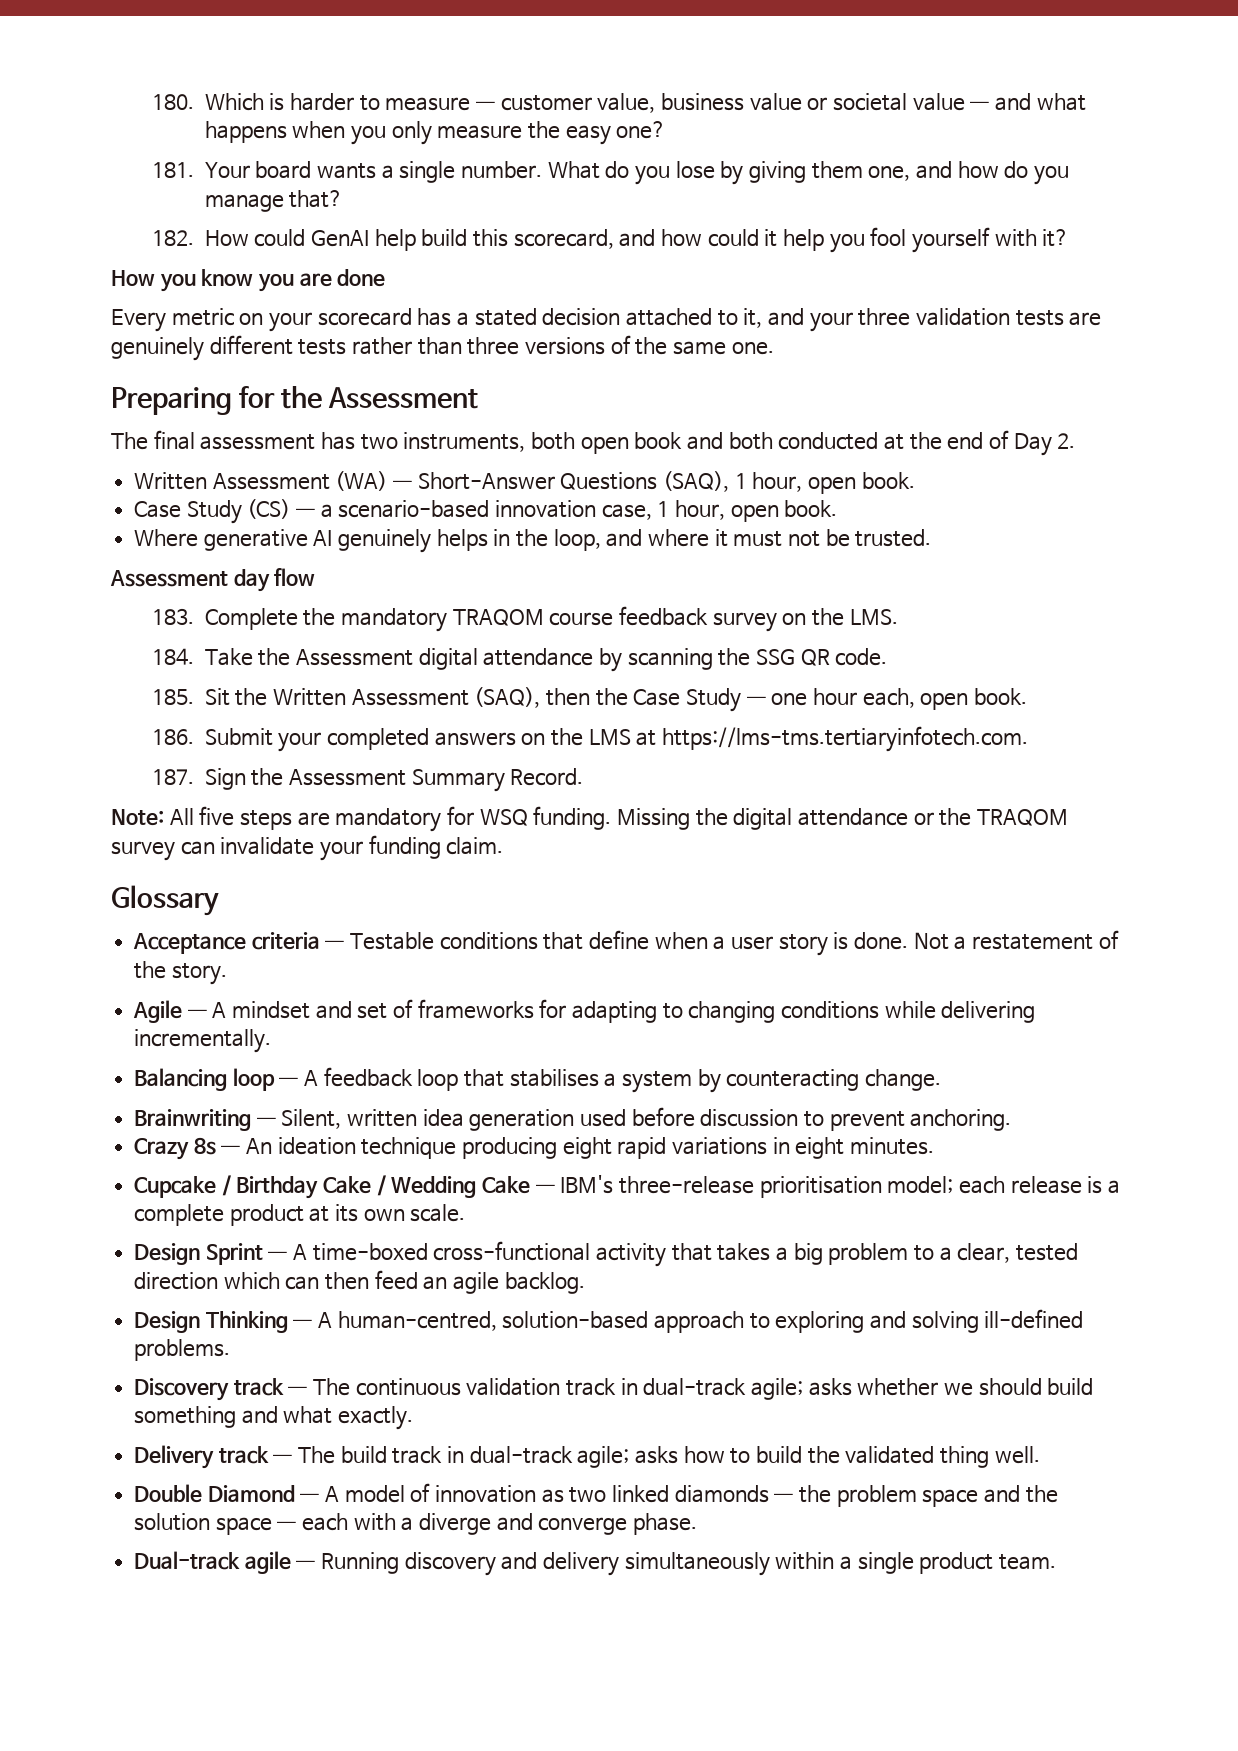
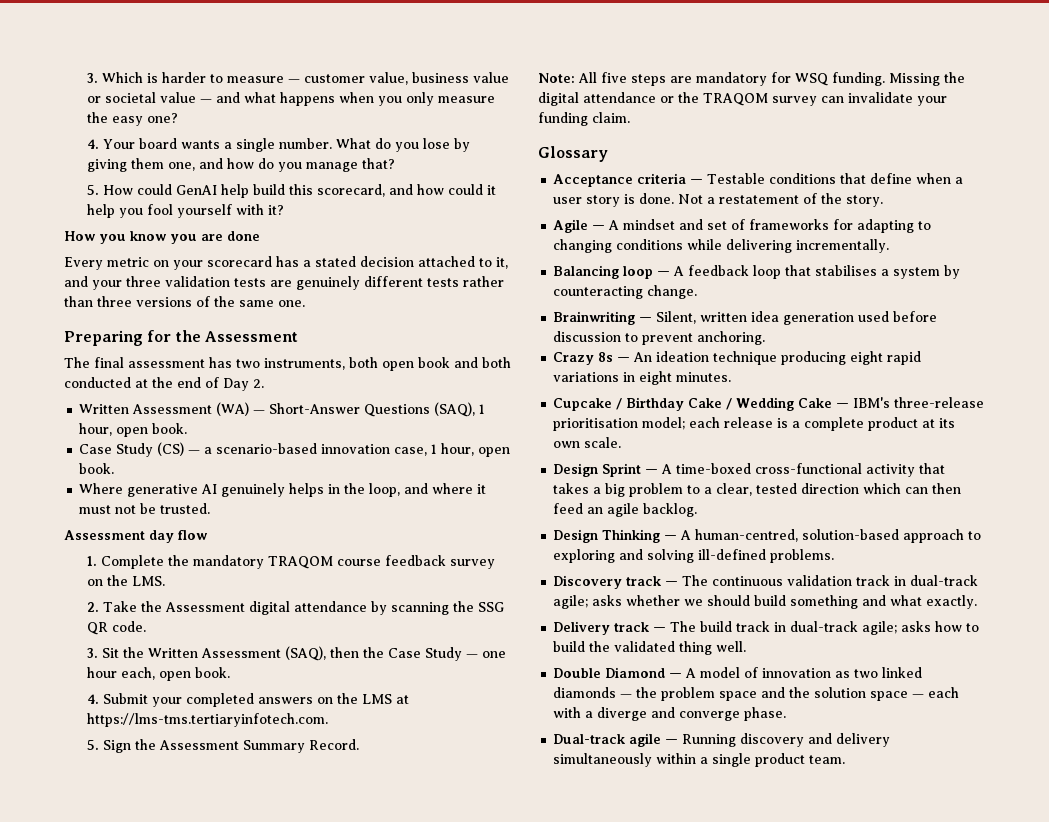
- 180. Which is harder to measure — customer value, business value or societal value — and what happens when you only measure the easy one?
+ 3. Which is harder to measure — customer value, business value or societal value — and what happens when you only measure the easy one?
- 181. Your board wants a single number.
+ 4. Your board wants a single number.
- 182. How could GenAI help build this scorecard, and how could it help you fool yourself with it?
+ 5. How could GenAI help build this scorecard, and how could it help you fool yourself with it?
- 183. Complete the mandatory TRAQOM course feedback survey on the LMS.
+ 1. Complete the mandatory TRAQOM course feedback survey on the LMS.
- 184. Take the Assessment digital attendance by scanning the SSG QR code.
+ 2. Take the Assessment digital attendance by scanning the SSG QR code.
- 185. Sit the Written Assessment (SAQ), then the Case Study — one hour each, open book.
+ 3. Sit the Written Assessment (SAQ), then the Case Study — one hour each, open book.
- 186. Submit your completed answers on the LMS at https://lms-tms.tertiaryinfotech.com.
+ 4. Submit your completed answers on the LMS at https://lms-tms.tertiaryinfotech.com.
- 187. Sign the Assessment Summary Record.
+ 5. Sign the Assessment Summary Record.

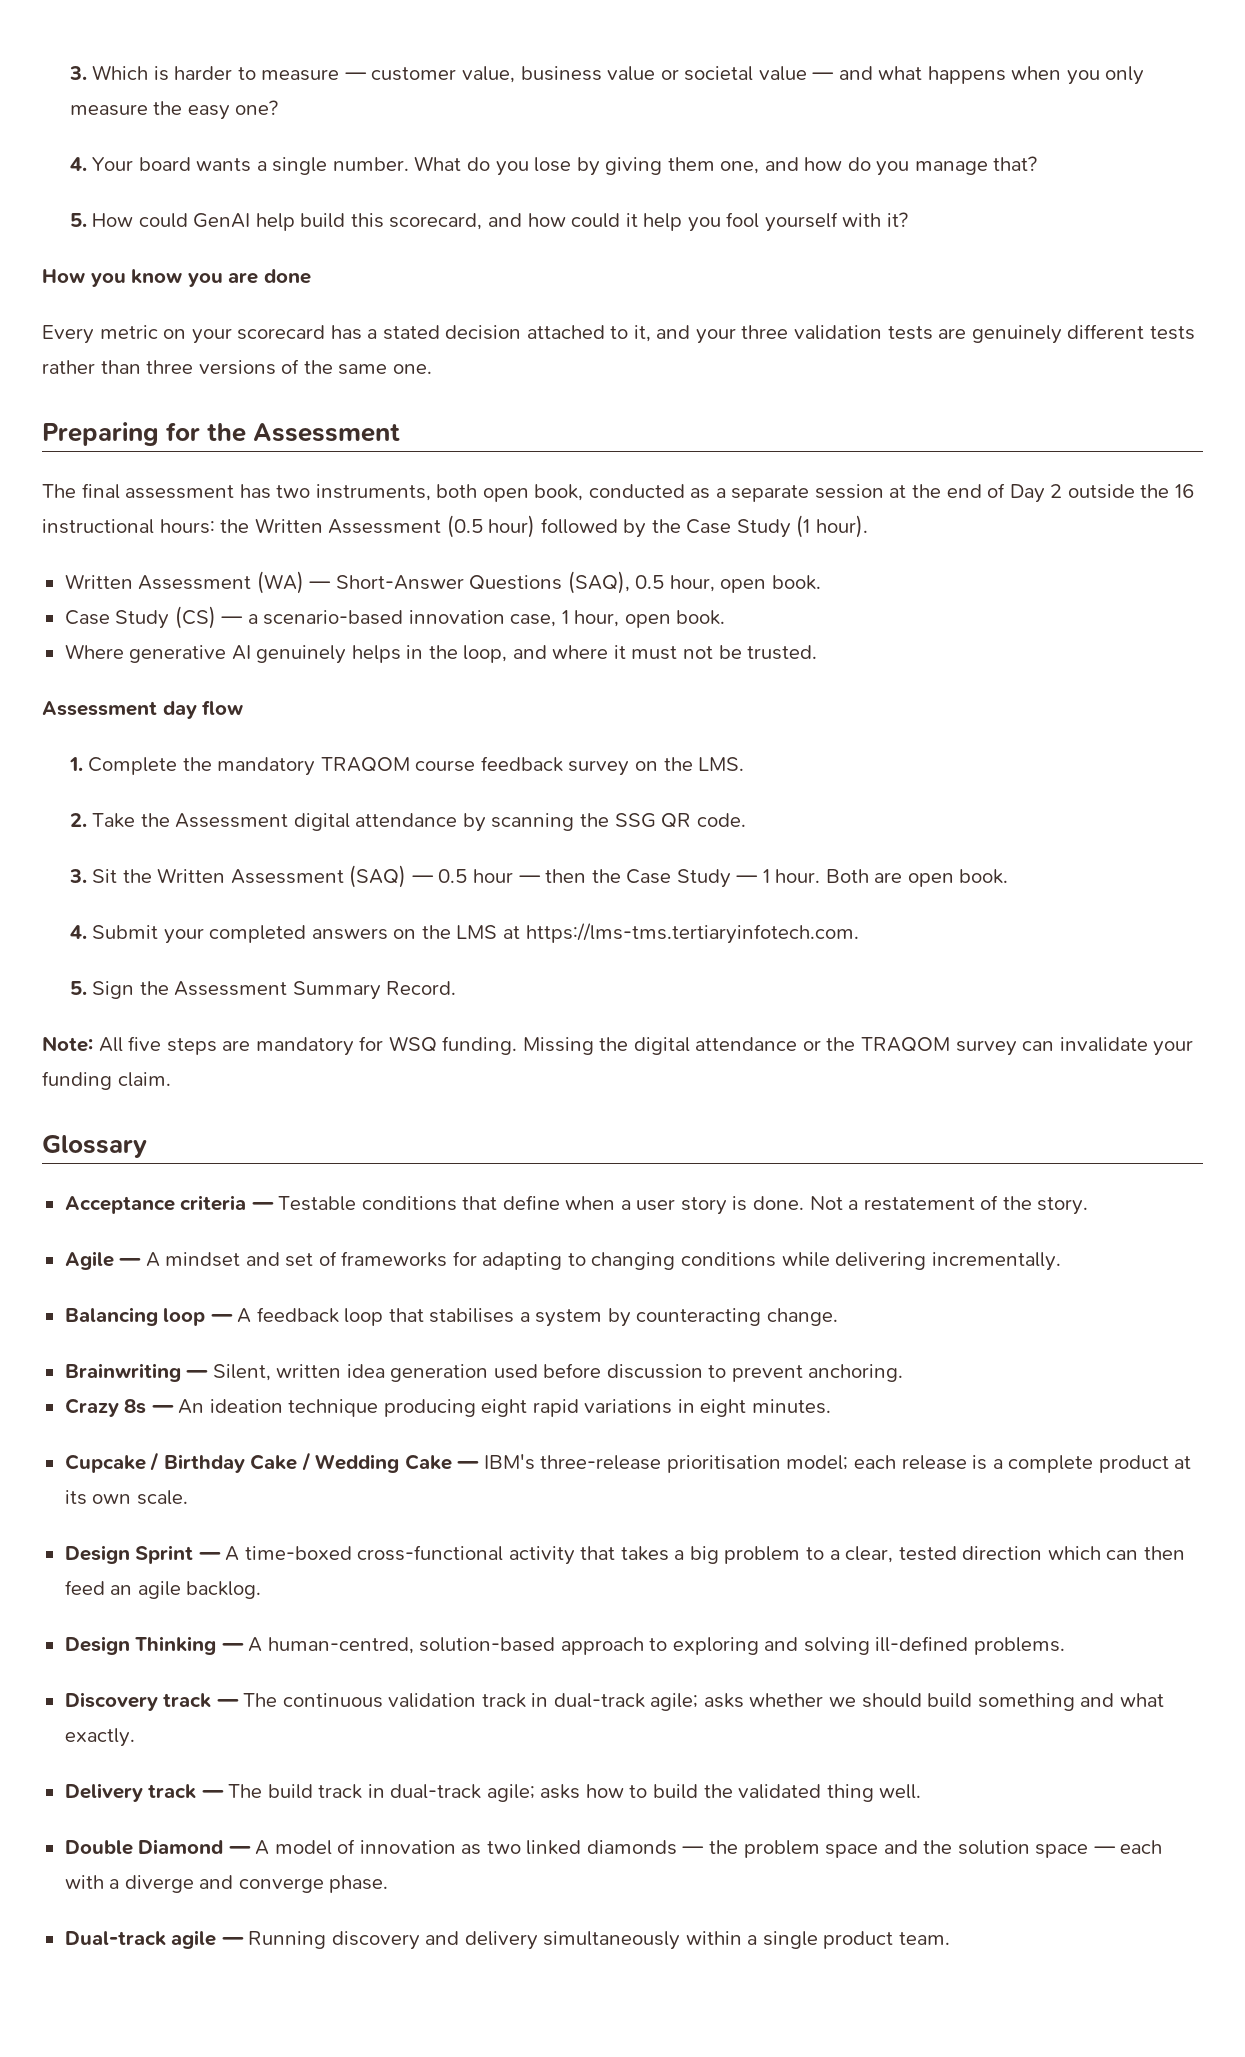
- The final assessment has two instruments, both open book and both conducted at the end of Day 2.
+ The final assessment has two instruments, both open book, conducted as a separate session at the end of Day 2 outside the 16 instructional hours: the Written Assessment (0.5 hour) followed by the Case Study (1 hour).
- Written Assessment (WA) — Short-Answer Questions (SAQ), 1 hour, open book.
+ Written Assessment (WA) — Short-Answer Questions (SAQ), 0.5 hour, open book.
- 3. Sit the Written Assessment (SAQ), then the Case Study — one hour each, open book.
+ 3. Sit the Written Assessment (SAQ) — 0.5 hour — then the Case Study — 1 hour. Both are open book.

